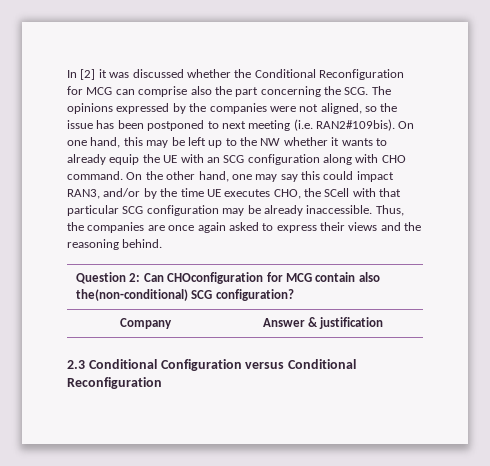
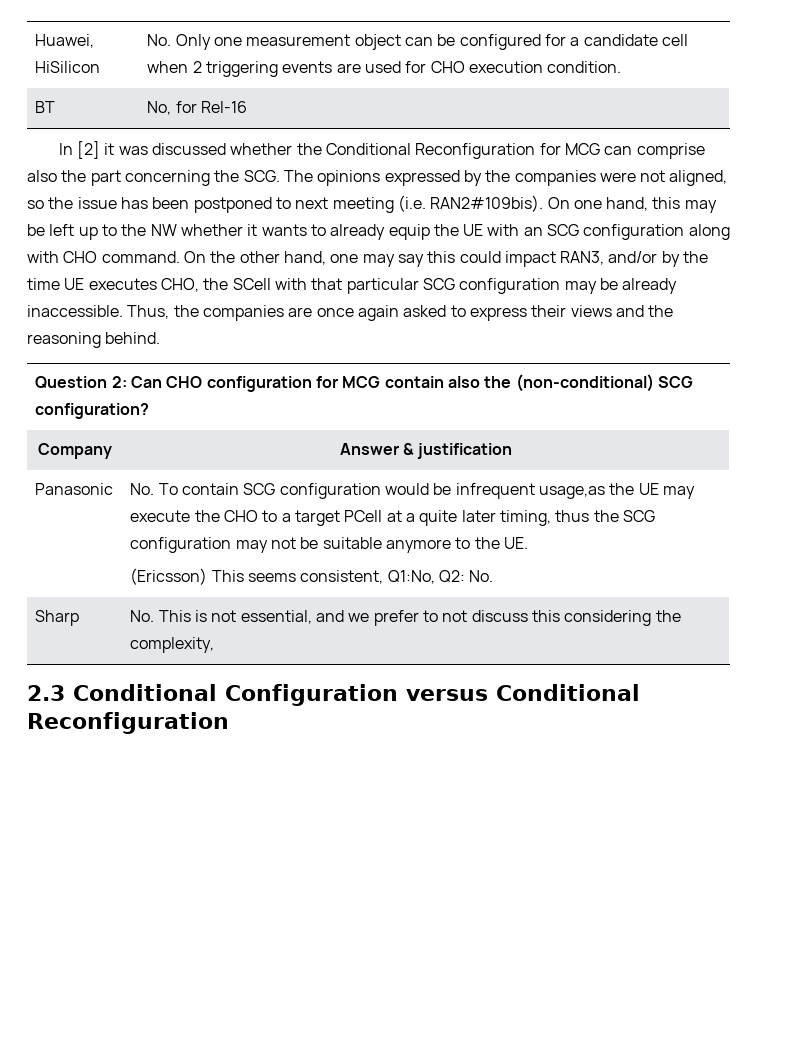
+ Huawei, HiSilicon | No. Only one measurement object can be configured for a candidate cell when 2 triggering events are used for CHO execution condition.
+ BT | No, for Rel-16
- Question 2: Can CHOconfiguration for MCG contain also the(non-conditional) SCG configuration?
+ Question 2: Can CHO configuration for MCG contain also the (non-conditional) SCG configuration?
+ Panasonic | No. To contain SCG configuration would be infrequent usage,as the UE may execute the CHO to a target PCell at a quite later timing, thus the SCG configuration may not be suitable anymore to the UE.
+ (Ericsson) This seems consistent, Q1:No, Q2: No.
+ Sharp | No. This is not essential, and we prefer to not discuss this considering the complexity,

